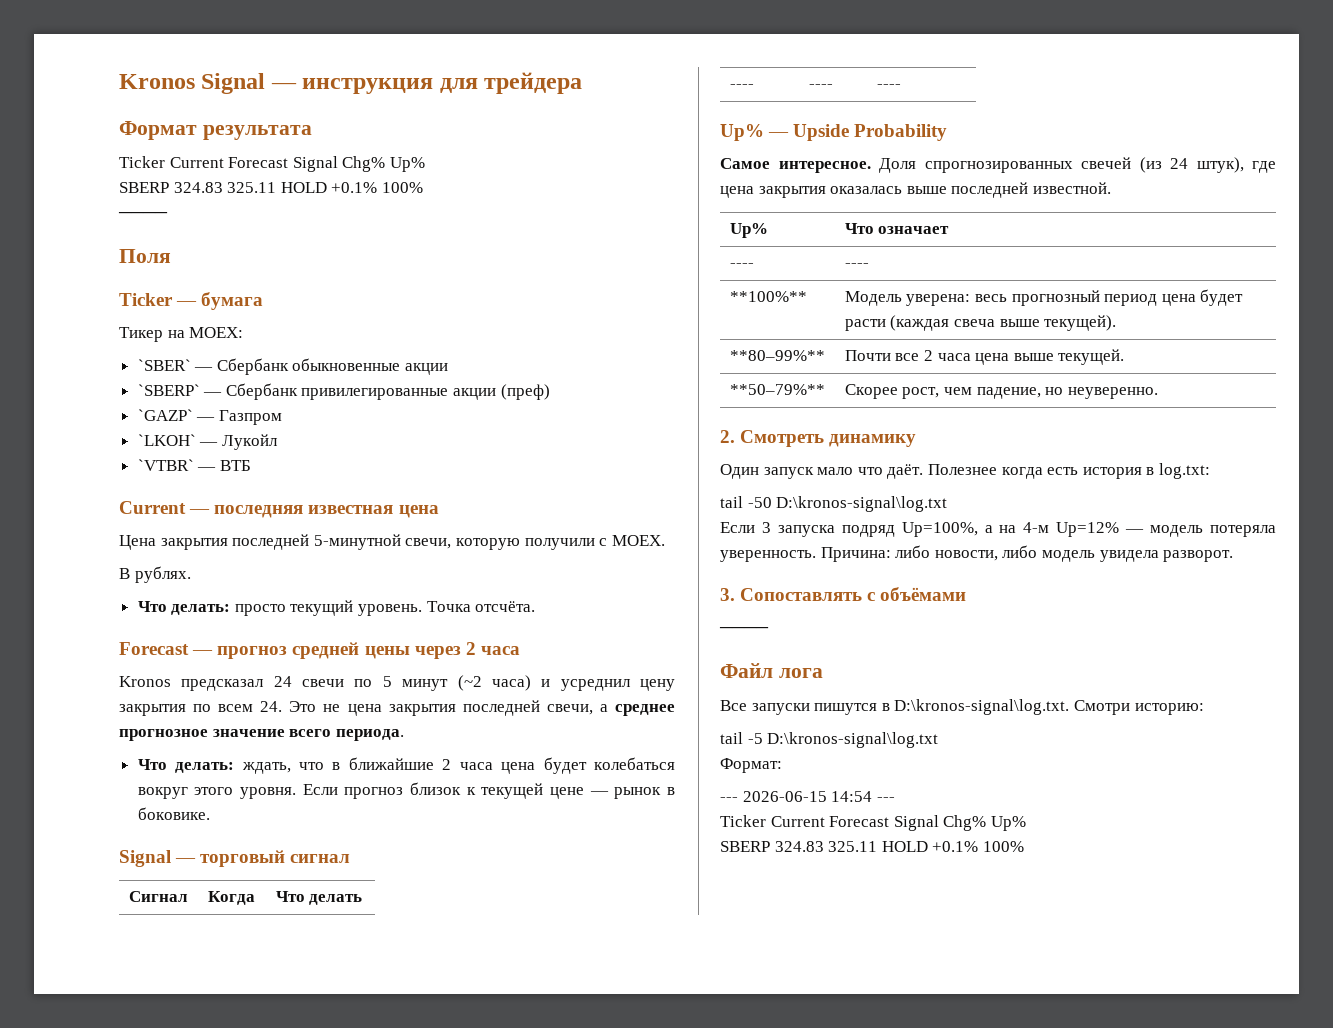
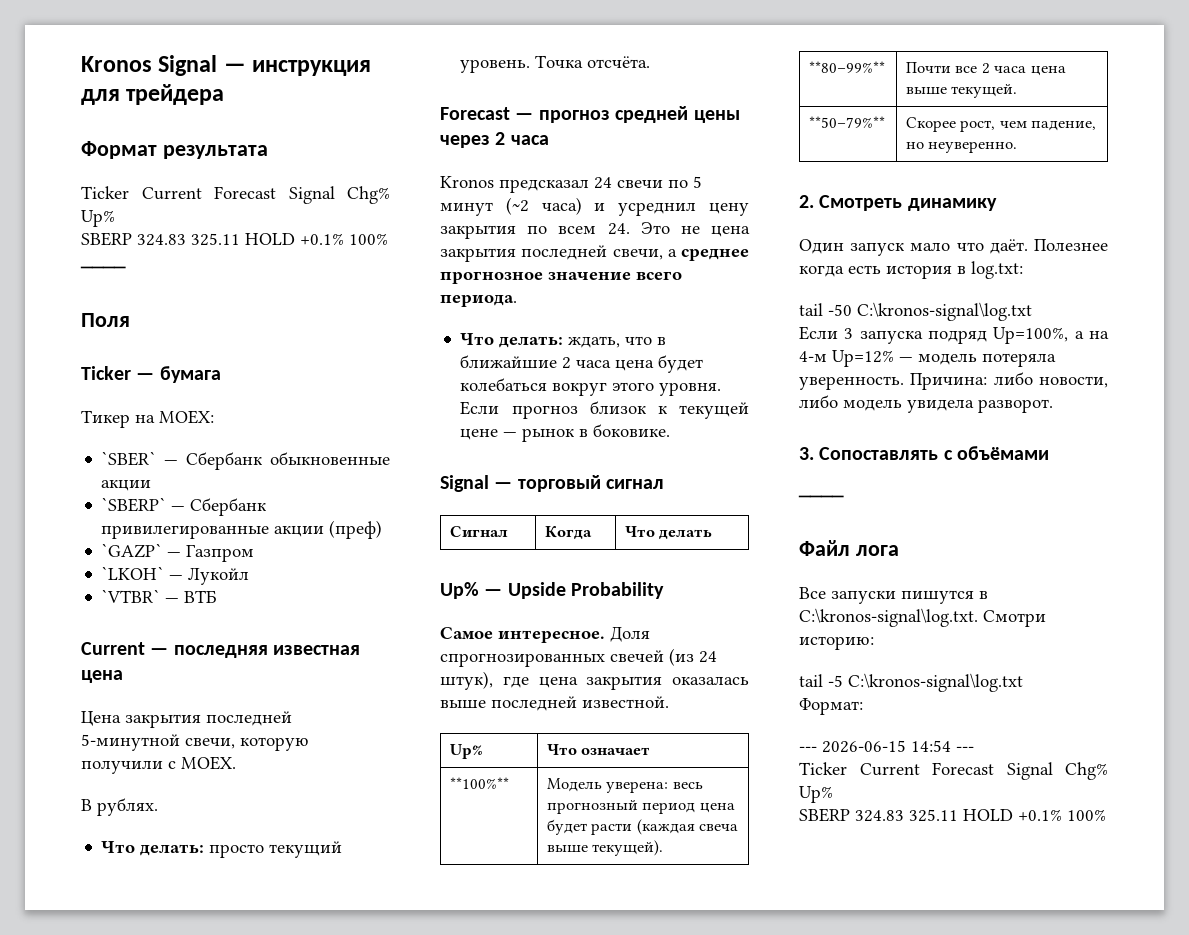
- ---- | ---- | ----
  Up% | Что означает
- ---- | ----
- tail -50 D:\kronos-signal\log.txt
+ tail -50 C:\kronos-signal\log.txt
- Все запуски пишутся в D:\kronos-signal\log.txt. Смотри историю:
+ Все запуски пишутся в C:\kronos-signal\log.txt. Смотри историю:
- tail -5 D:\kronos-signal\log.txt
+ tail -5 C:\kronos-signal\log.txt

